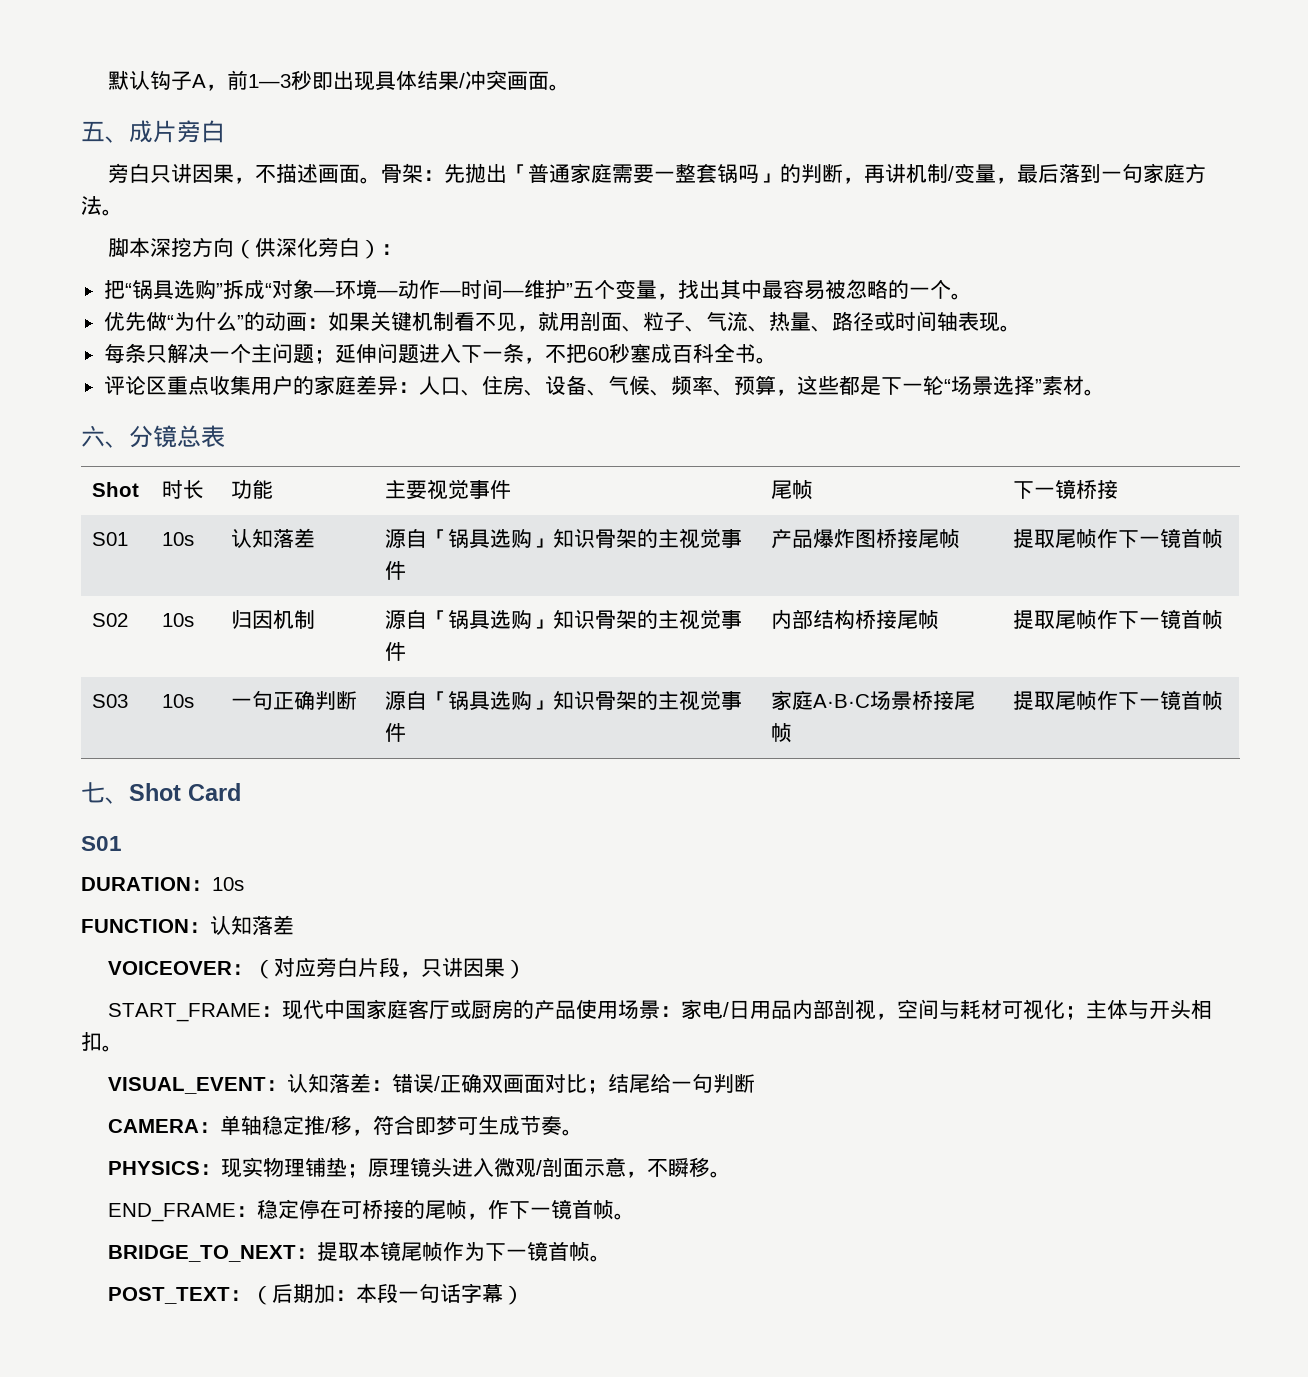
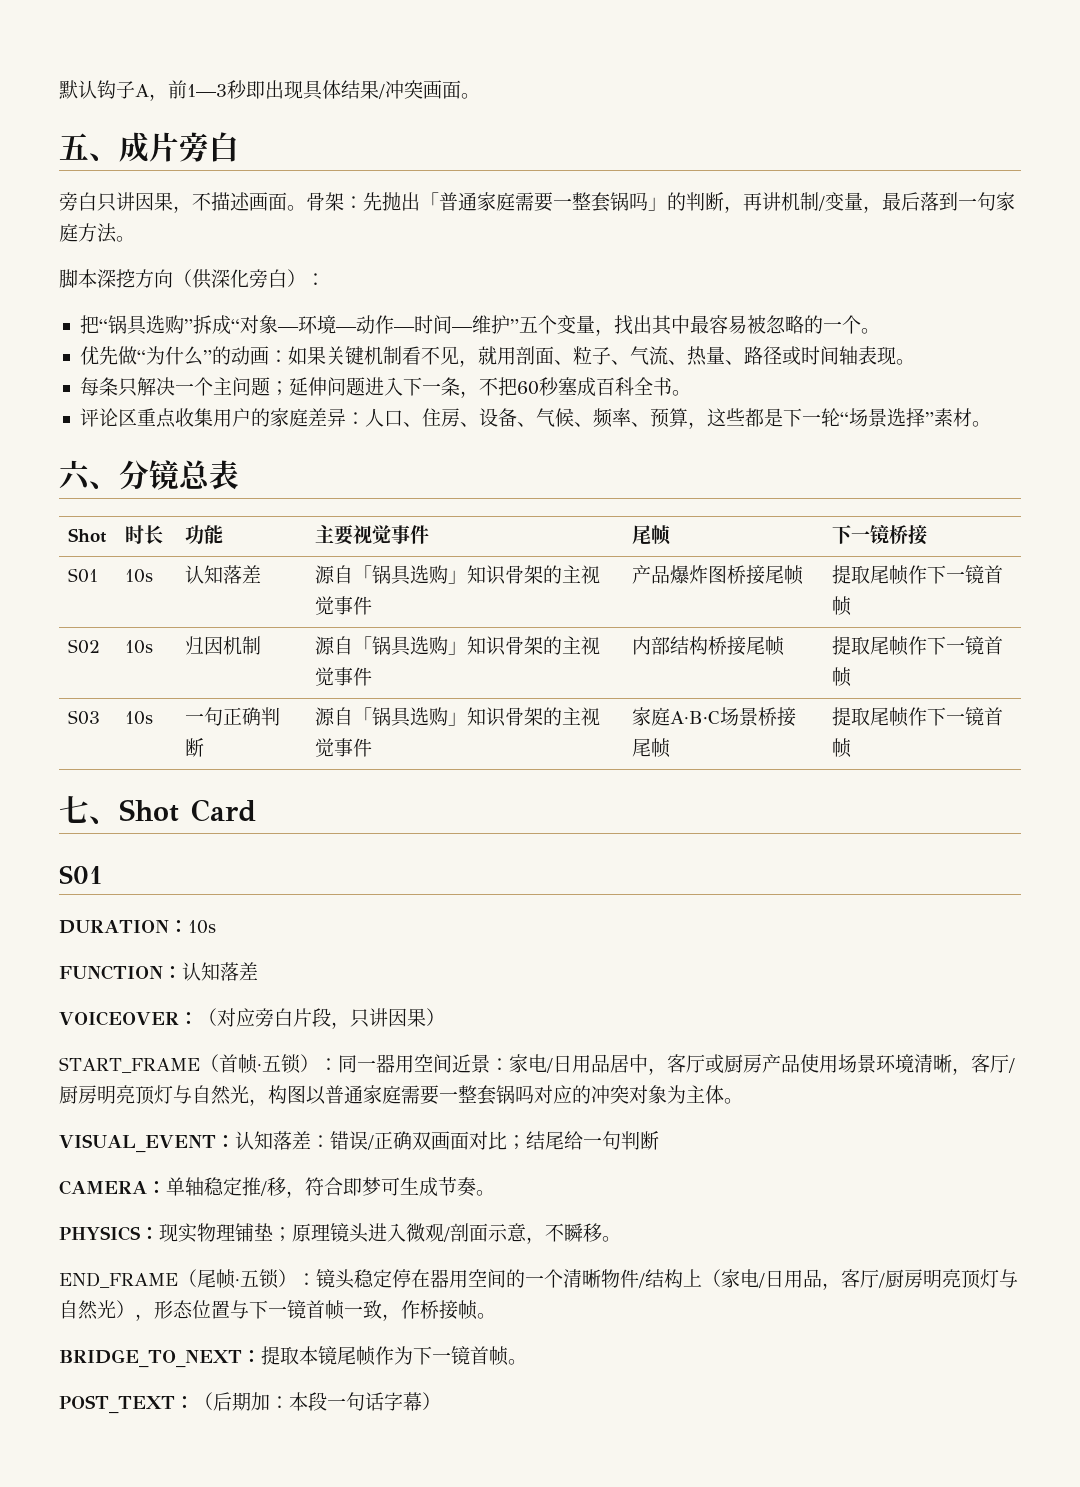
- START_FRAME：现代中国家庭客厅或厨房的产品使用场景：家电/日用品内部剖视，空间与耗材可视化；主体与开头相扣。
+ START_FRAME（首帧·五锁）：同一器用空间近景：家电/日用品居中，客厅或厨房产品使用场景环境清晰，客厅/厨房明亮顶灯与自然光，构图以普通家庭需要一整套锅吗对应的冲突对象为主体。
- END_FRAME：稳定停在可桥接的尾帧，作下一镜首帧。
+ END_FRAME（尾帧·五锁）：镜头稳定停在器用空间的一个清晰物件/结构上（家电/日用品，客厅/厨房明亮顶灯与自然光），形态位置与下一镜首帧一致，作桥接帧。

